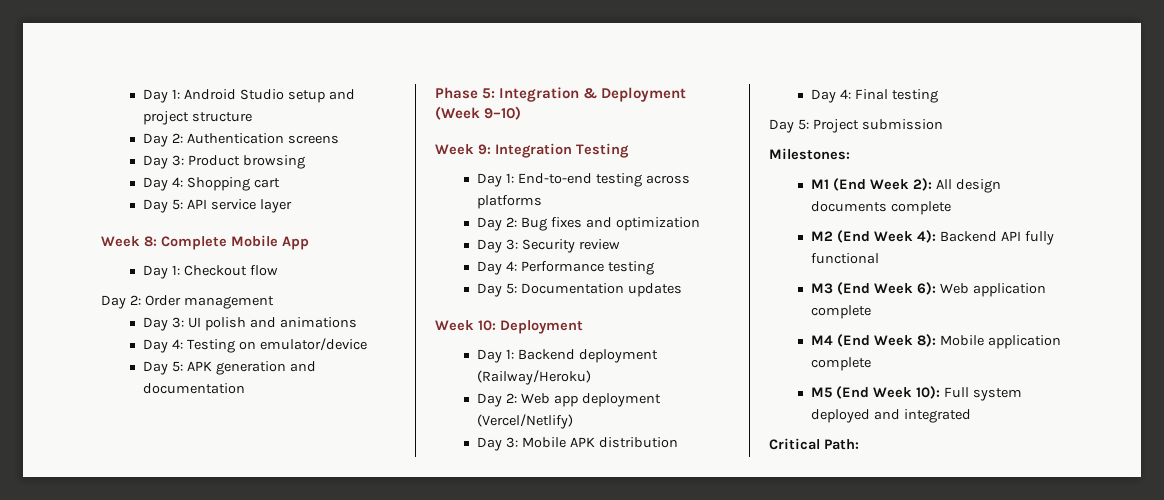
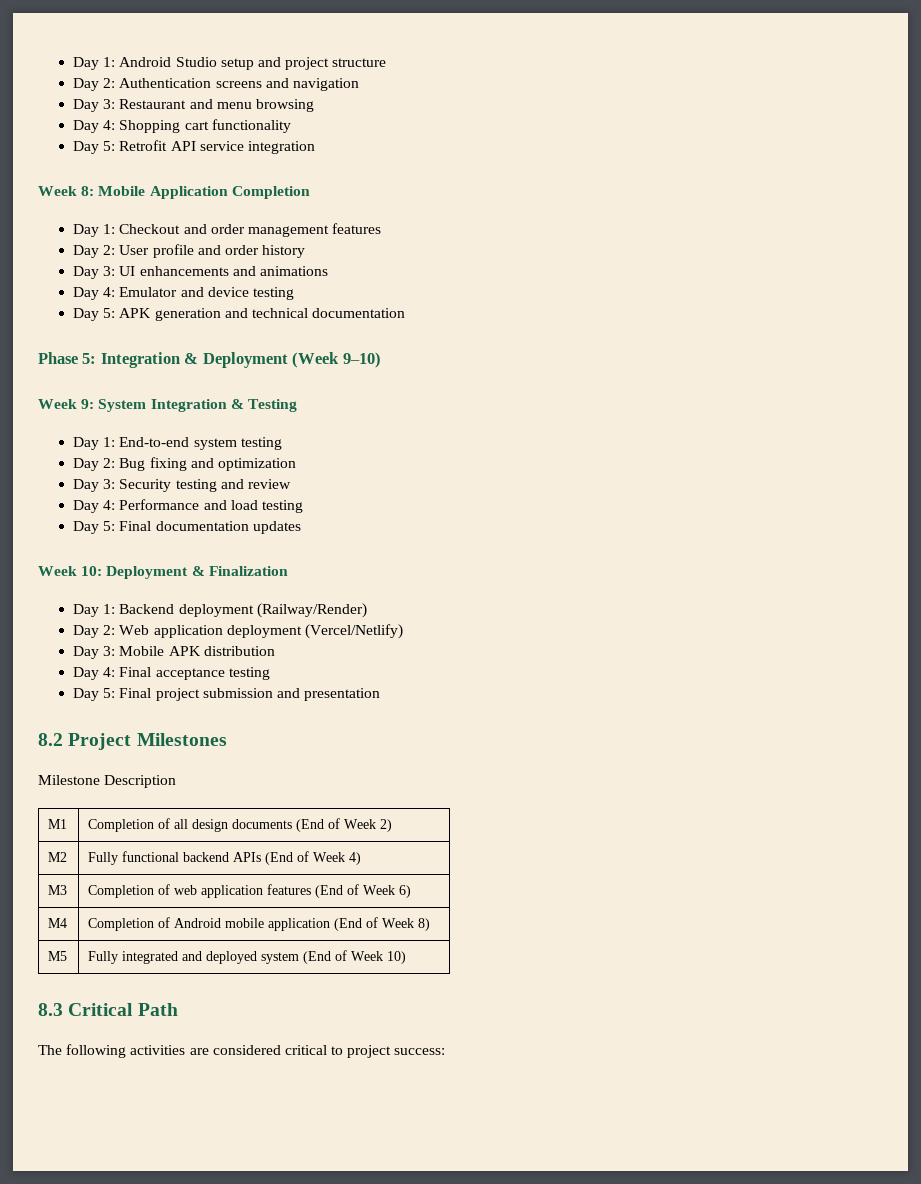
- Day 2: Authentication screens
- Day 3: Product browsing
+ Day 2: Authentication screens and navigation
+ Day 3: Restaurant and menu browsing
- Day 4: Shopping cart
- Day 5: API service layer
+ Day 4: Shopping cart functionality
+ Day 5: Retrofit API service integration
- Week 8: Complete Mobile App
+ Week 8: Mobile Application Completion
- Day 1: Checkout flow
- Day 2: Order management
+ Day 1: Checkout and order management features
+ Day 2: User profile and order history
- Day 3: UI polish and animations
+ Day 3: UI enhancements and animations
- Day 4: Testing on emulator/device
+ Day 4: Emulator and device testing
- Day 5: APK generation and documentation
+ Day 5: APK generation and technical documentation
- Week 9: Integration Testing
+ Week 9: System Integration & Testing
- Day 1: End-to-end testing across platforms
+ Day 1: End-to-end system testing
- Day 2: Bug fixes and optimization
+ Day 2: Bug fixing and optimization
- Day 3: Security review
+ Day 3: Security testing and review
- Day 4: Performance testing
- Day 5: Documentation updates
+ Day 4: Performance and load testing
+ Day 5: Final documentation updates
- Week 10: Deployment
+ Week 10: Deployment & Finalization
- Day 1: Backend deployment (Railway/Heroku)
+ Day 1: Backend deployment (Railway/Render)
- Day 2: Web app deployment (Vercel/Netlify)
+ Day 2: Web application deployment (Vercel/Netlify)
- Day 4: Final testing
- Day 5: Project submission
- Milestones:
- M1 (End Week 2): All design documents complete
- M2 (End Week 4): Backend API fully functional
- M3 (End Week 6): Web application complete
- M4 (End Week 8): Mobile application complete
- M5 (End Week 10): Full system deployed and integrated
- Critical Path:
+ Day 4: Final acceptance testing
+ Day 5: Final project submission and presentation
+ 8.2 Project Milestones
+ Milestone Description
+ M1 | Completion of all design documents (End of Week 2)
+ M2 | Fully functional backend APIs (End of Week 4)
+ M3 | Completion of web application features (End of Week 6)
+ M4 | Completion of Android mobile application (End of Week 8)
+ M5 | Fully integrated and deployed system (End of Week 10)
+ 8.3 Critical Path
+ The following activities are considered critical to project success:

